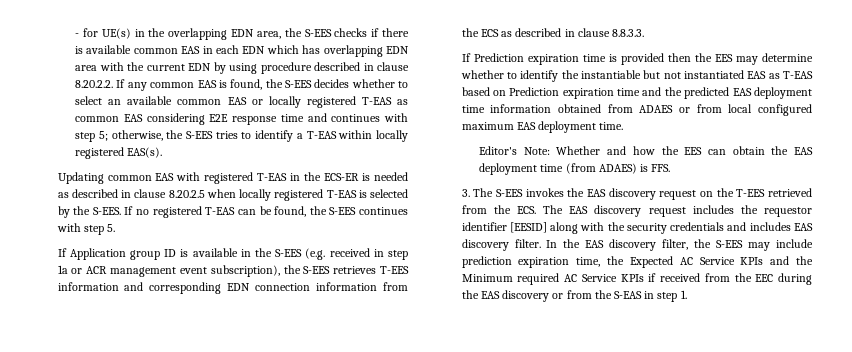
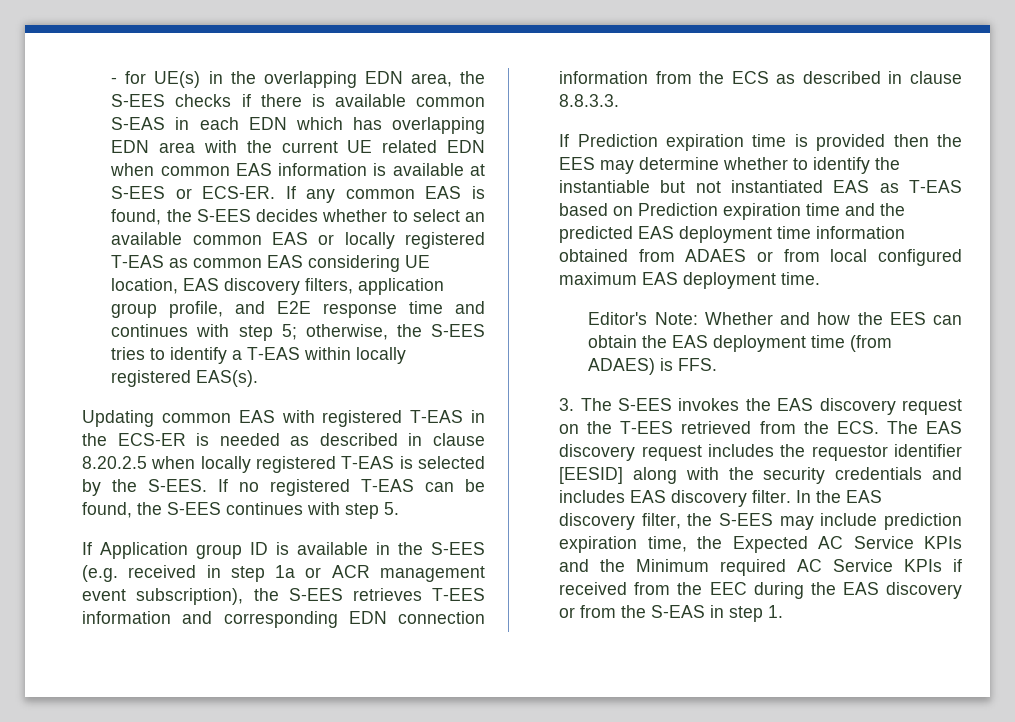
- - for UE(s) in the overlapping EDN area, the S-EES checks if there is available common EAS in each EDN which has overlapping EDN area with the current EDN by using procedure described in clause 8.20.2.2. If any common EAS is found, the S-EES decides whether to select an available common EAS or locally registered T-EAS as common EAS considering E2E response time and continues with step 5;
+ - for UE(s) in the overlapping EDN area, the S-EES checks if there is available common S-EAS in each EDN which has overlapping EDN area with the current UE related EDN when common EAS information is available at S-EES or ECS-ER. If any common EAS is found, the S-EES decides whether to select an available common EAS or locally registered T-EAS as common EAS considering UE location, EAS discovery filters, application group profile, and E2E response time and continues with step 5;

